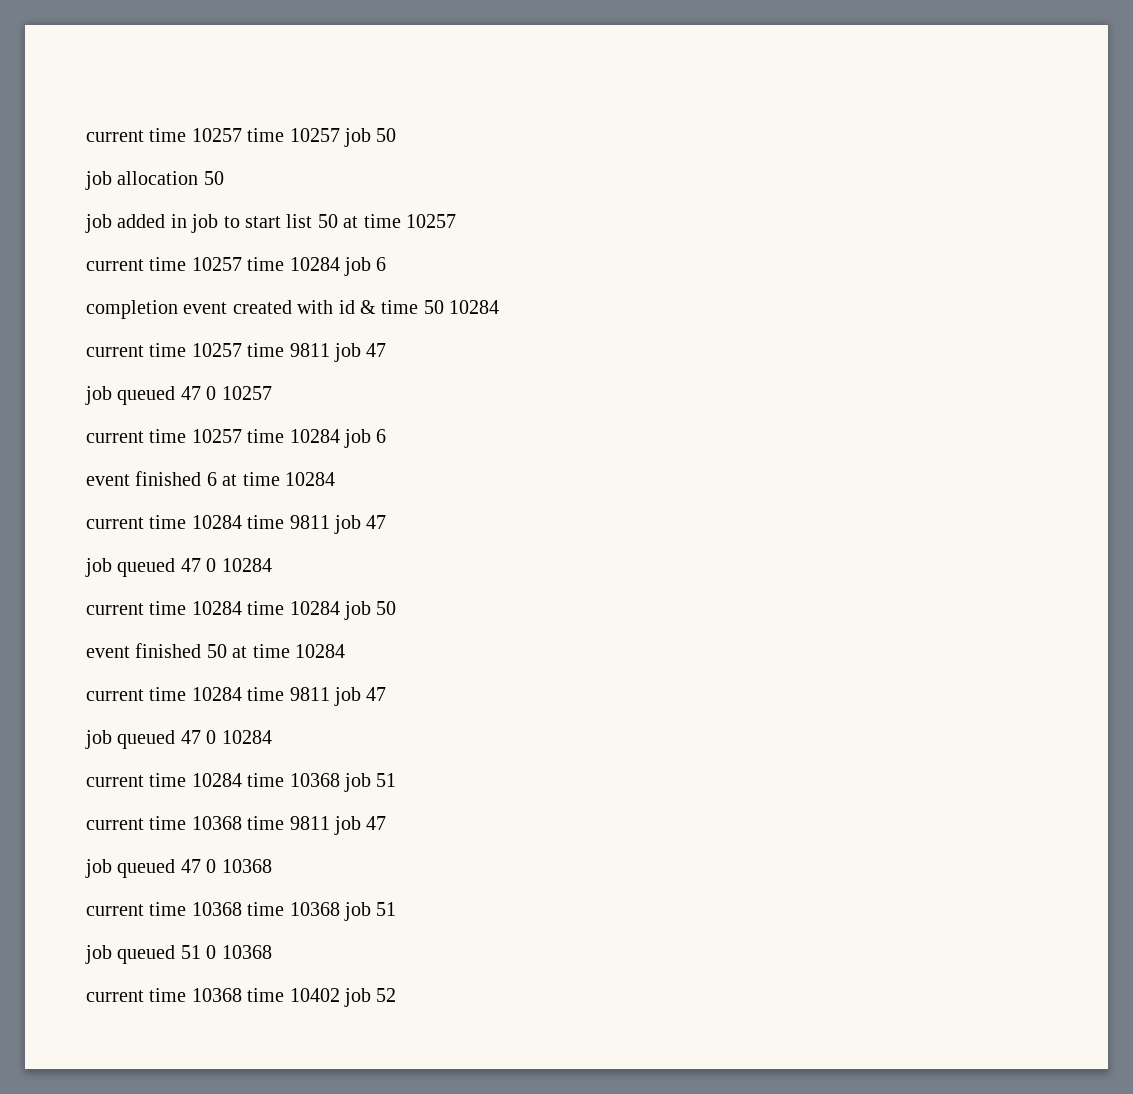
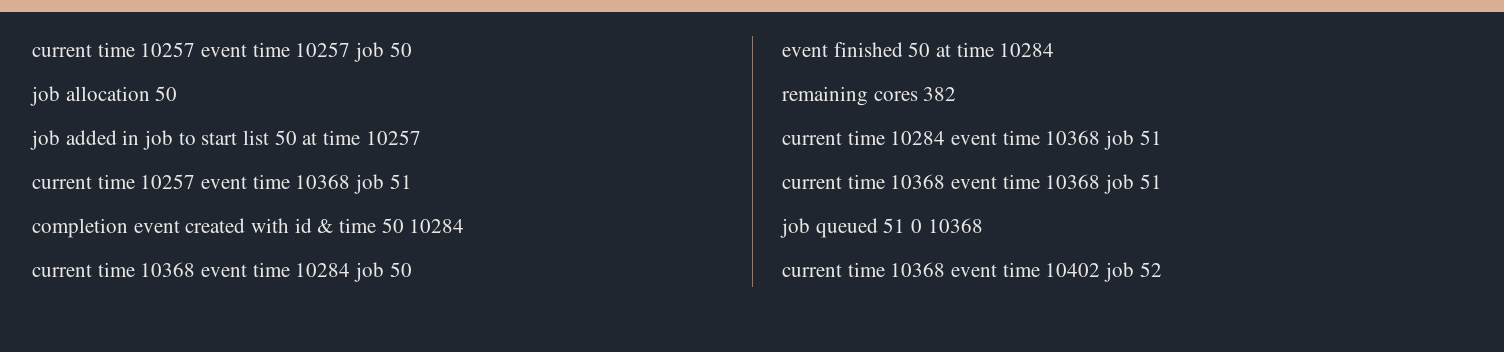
- current time 10257 time 10257 job 50
+ current time 10257 event time 10257 job 50
  job added in job to start list 50 at time 10257
- current time 10257 time 10284 job 6
+ current time 10257 event time 10368 job 51
- current time 10257 time 9811 job 47
- job queued 47 0 10257
- current time 10257 time 10284 job 6
- event finished 6 at time 10284
- current time 10284 time 9811 job 47
- job queued 47 0 10284
- current time 10284 time 10284 job 50
+ current time 10368 event time 10284 job 50
  event finished 50 at time 10284
- current time 10284 time 9811 job 47
- job queued 47 0 10284
- current time 10284 time 10368 job 51
+ remaining cores 382
+ current time 10284 event time 10368 job 51
- current time 10368 time 9811 job 47
- job queued 47 0 10368
- current time 10368 time 10368 job 51
+ current time 10368 event time 10368 job 51
- current time 10368 time 10402 job 52
+ current time 10368 event time 10402 job 52

